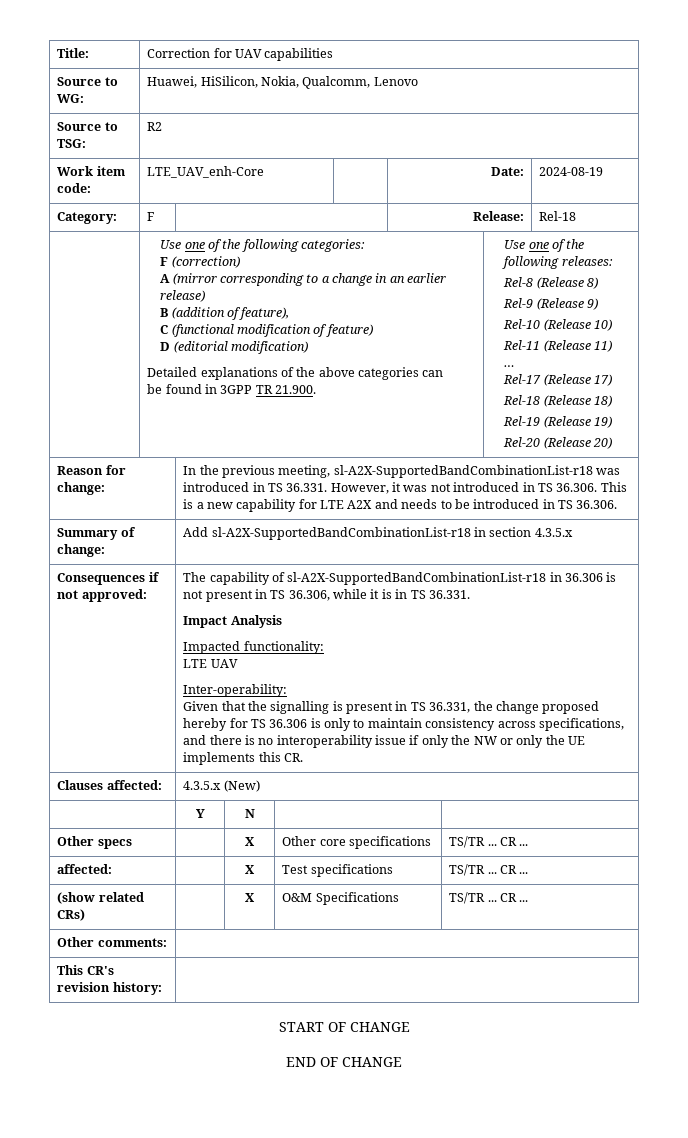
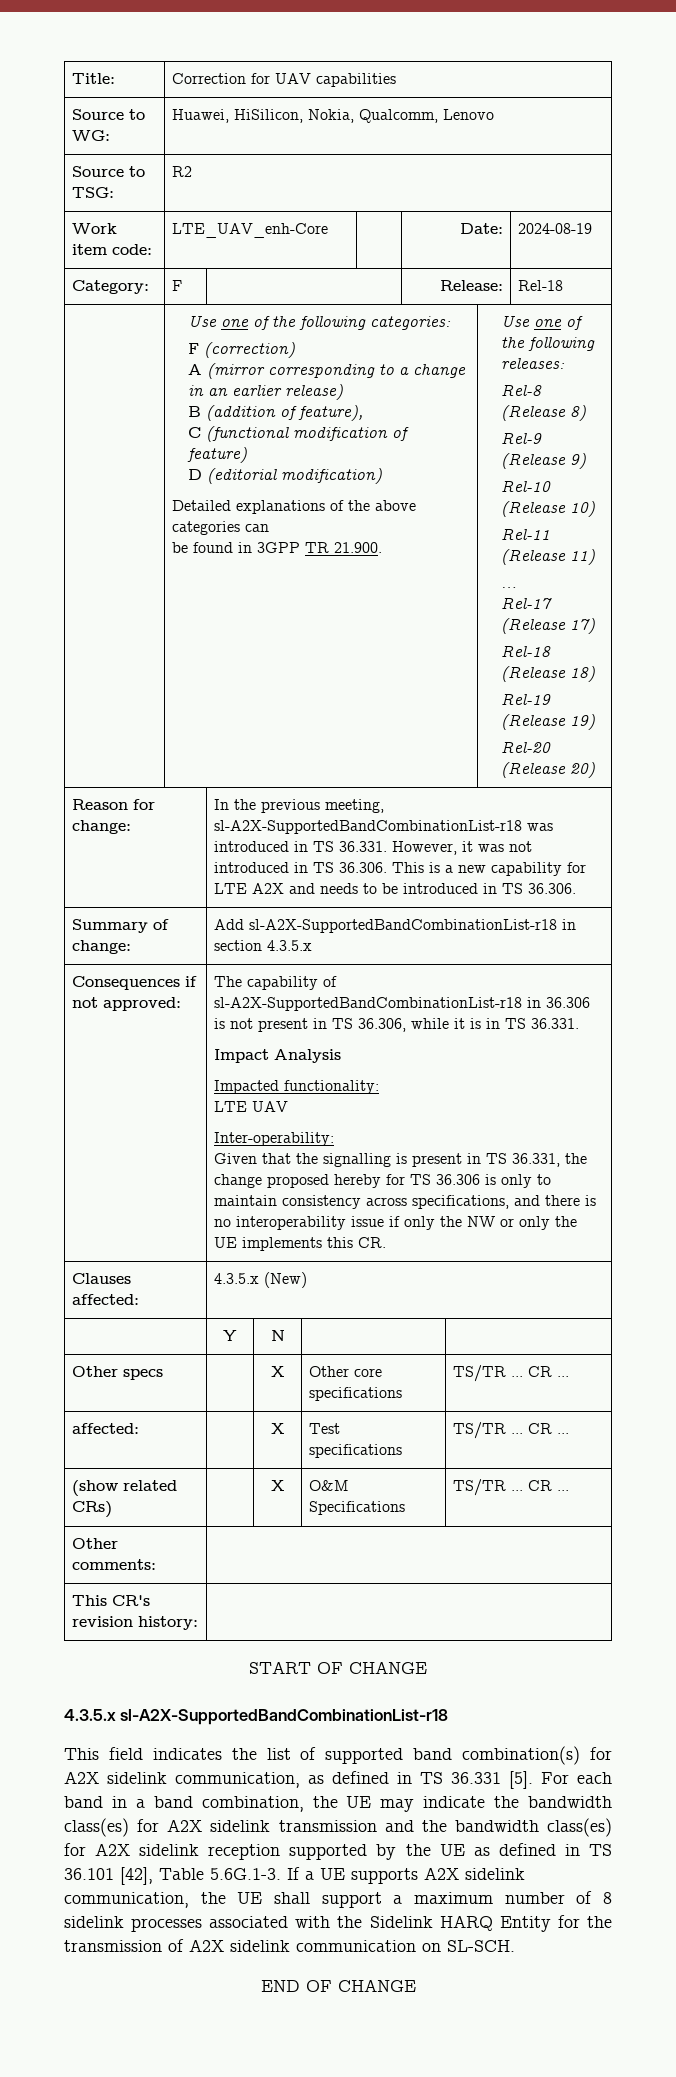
+ 4.3.5.x sl-A2X-SupportedBandCombinationList-r18
+ This field indicates the list of supported band combination(s) for A2X sidelink communication, as defined in TS 36.331 [5]. For each band in a band combination, the UE may indicate the bandwidth class(es) for A2X sidelink transmission and the bandwidth class(es) for A2X sidelink reception supported by the UE as defined in TS 36.101 [42], Table 5.6G.1-3. If a UE supports A2X sidelink communication, the UE shall support a maximum number of 8 sidelink processes associated with the Sidelink HARQ Entity for the transmission of A2X sidelink communication on SL-SCH.

